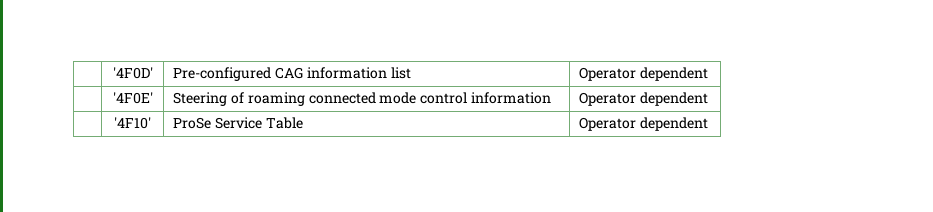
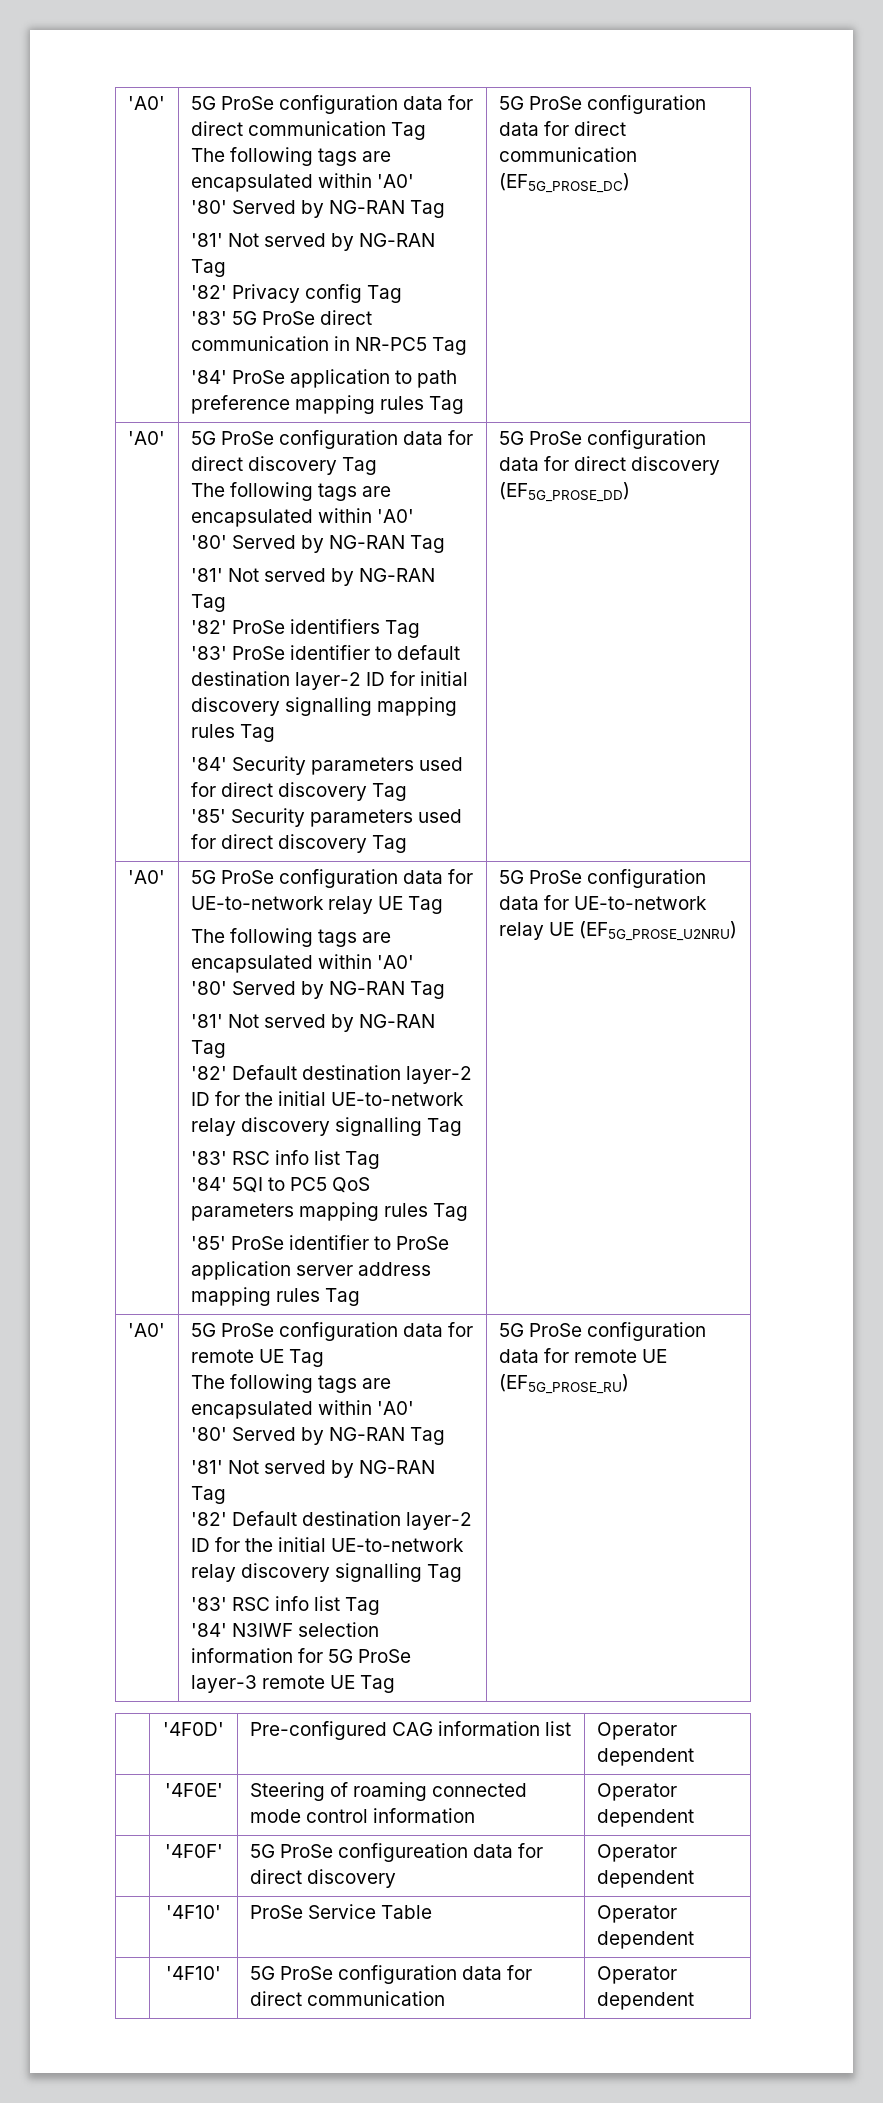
+ 'A0' | 5G ProSe configuration data for direct communication Tag
+ The following tags are encapsulated within 'A0'
+ '80' Served by NG-RAN Tag
+ '81' Not served by NG-RAN Tag
+ '82' Privacy config Tag
+ '83' 5G ProSe direct communication in NR-PC5 Tag
+ '84' ProSe application to path preference mapping rules Tag | 5G ProSe configuration data for direct communication (EF5G_PROSE_DC)
+ 'A0' | 5G ProSe configuration data for direct discovery Tag
+ The following tags are encapsulated within 'A0'
+ '80' Served by NG-RAN Tag
+ '81' Not served by NG-RAN Tag
+ '82' ProSe identifiers Tag
+ '83' ProSe identifier to default destination layer-2 ID for initial discovery signalling mapping rules Tag
+ '84' Security parameters used for direct discovery Tag
+ '85' Security parameters used for direct discovery Tag | 5G ProSe configuration data for direct discovery (EF5G_PROSE_DD)
+ 'A0' | 5G ProSe configuration data for UE-to-network relay UE Tag
+ The following tags are encapsulated within 'A0'
+ '80' Served by NG-RAN Tag
+ '81' Not served by NG-RAN Tag
+ '82' Default destination layer-2 ID for the initial UE-to-network relay discovery signalling Tag
+ '83' RSC info list Tag
+ '84' 5QI to PC5 QoS parameters mapping rules Tag
+ '85' ProSe identifier to ProSe application server address mapping rules Tag | 5G ProSe configuration data for UE-to-network relay UE (EF5G_PROSE_U2NRU)
+ 'A0' | 5G ProSe configuration data for remote UE Tag
+ The following tags are encapsulated within 'A0'
+ '80' Served by NG-RAN Tag
+ '81' Not served by NG-RAN Tag
+ '82' Default destination layer-2 ID for the initial UE-to-network relay discovery signalling Tag
+ '83' RSC info list Tag
+ '84' N3IWF selection information for 5G ProSe layer-3 remote UE Tag | 5G ProSe configuration data for remote UE (EF5G_PROSE_RU)
+ | '4F0F' | 5G ProSe configureation data for direct discovery | Operator dependent
+ | '4F10' | 5G ProSe configuration data for direct communication | Operator dependent

